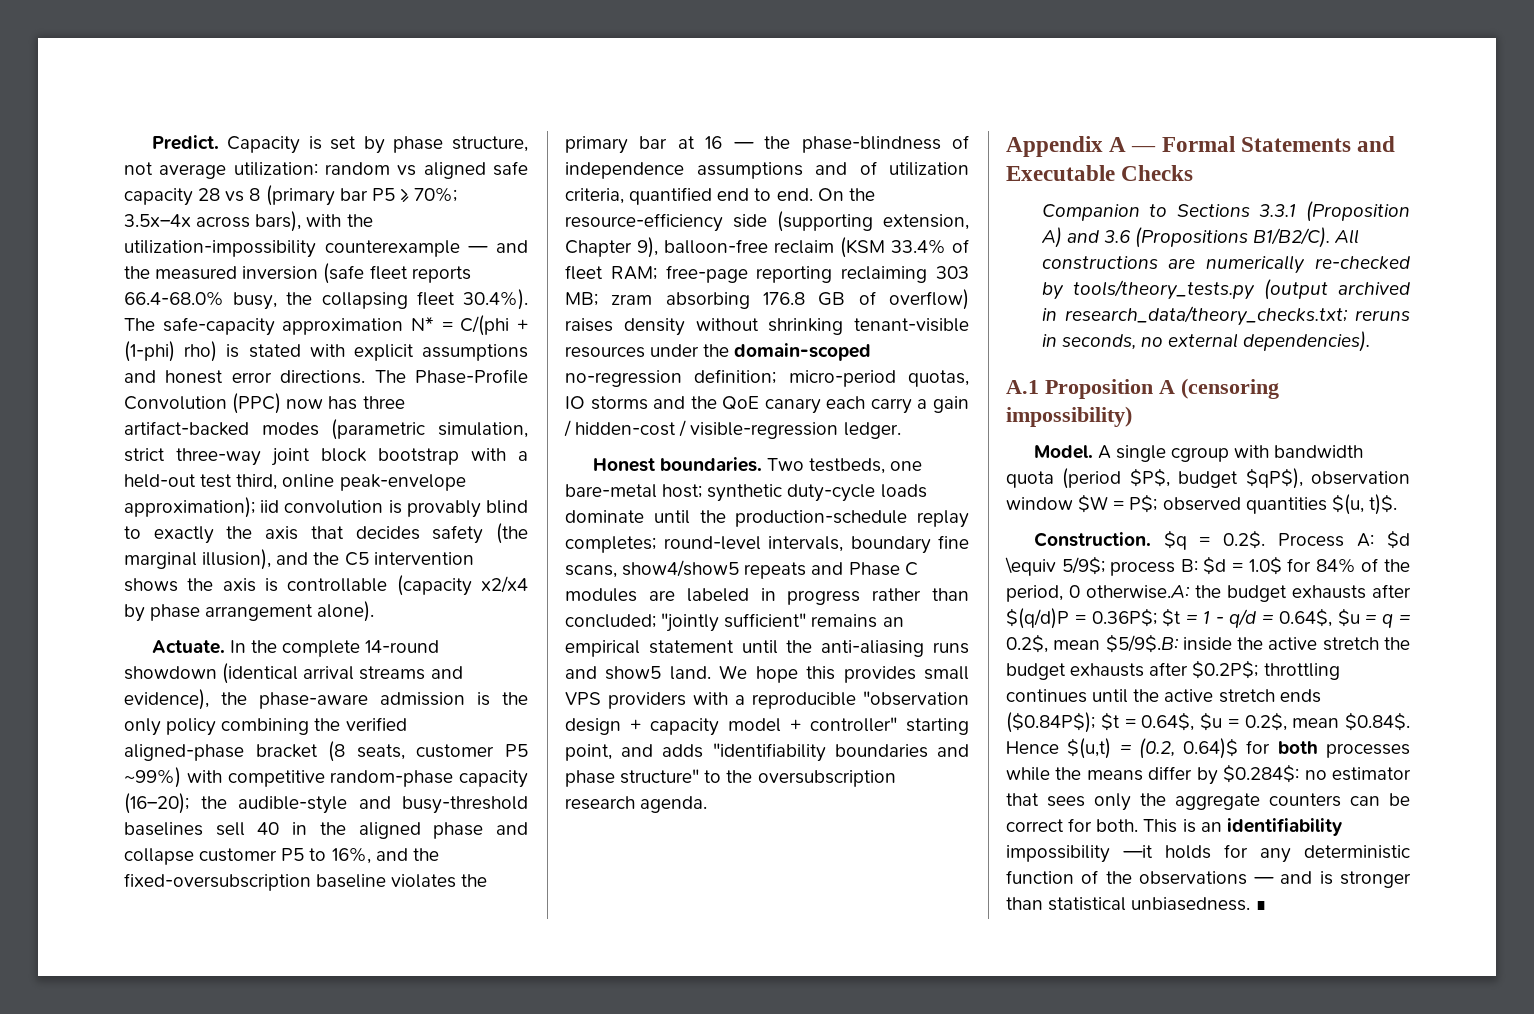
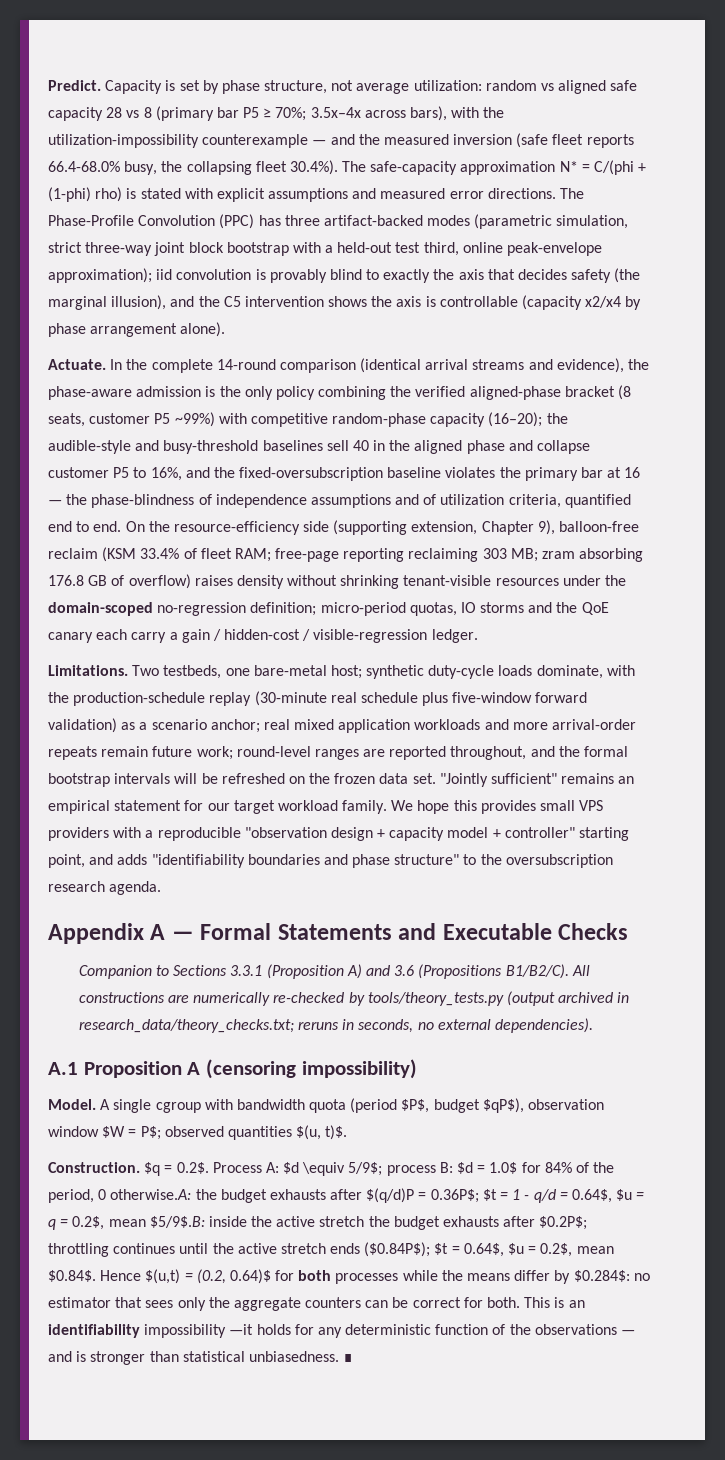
- Capacity is set by phase structure, not average utilization: random vs aligned safe capacity 28 vs 8 (primary bar P5 ≥ 70%; 3.5x–4x across bars), with the utilization-impossibility counterexample — and the measured inversion (safe fleet reports 66.4-68.0% busy, the collapsing fleet 30.4%). The safe-capacity approximation N* = C/(phi + (1-phi) rho) is stated with explicit assumptions and honest error directions.
+ Capacity is set by phase structure, not average utilization: random vs aligned safe capacity 28 vs 8 (primary bar P5 ≥ 70%; 3.5x–4x across bars), with the utilization-impossibility counterexample — and the measured inversion (safe fleet reports 66.4-68.0% busy, the collapsing fleet 30.4%). The safe-capacity approximation N* = C/(phi + (1-phi) rho) is stated with explicit assumptions and measured error directions.
- The Phase-Profile Convolution (PPC) now has three artifact-backed modes (parametric simulation, strict three-way joint block bootstrap with a held-out test third, online peak-envelope approximation); iid convolution is provably blind to exactly the axis that decides safety (the marginal illusion), and the C5 intervention shows the axis is controllable (capacity x2/x4 by phase arrangement alone).
+ The Phase-Profile Convolution (PPC) has three artifact-backed modes (parametric simulation, strict three-way joint block bootstrap with a held-out test third, online peak-envelope approximation); iid convolution is provably blind to exactly the axis that decides safety (the marginal illusion), and the C5 intervention shows the axis is controllable (capacity x2/x4 by phase arrangement alone).
- In the complete 14-round showdown (identical arrival streams and evidence), the phase-aware admission is the only policy combining the verified aligned-phase bracket (8 seats, customer P5 ~99%) with competitive random-phase capacity (16–20);
+ In the complete 14-round comparison (identical arrival streams and evidence), the phase-aware admission is the only policy combining the verified aligned-phase bracket (8 seats, customer P5 ~99%) with competitive random-phase capacity (16–20);
- Honest boundaries.
+ Limitations.
- Two testbeds, one bare-metal host; synthetic duty-cycle loads dominate until the production-schedule replay completes; round-level intervals, boundary fine scans, show4/show5 repeats and Phase C modules are labeled in progress rather than concluded; "jointly sufficient" remains an empirical statement until the anti-aliasing runs and show5 land.
+ Two testbeds, one bare-metal host; synthetic duty-cycle loads dominate, with the production-schedule replay (30-minute real schedule plus five-window forward validation) as a scenario anchor; real mixed application workloads and more arrival-order repeats remain future work; round-level ranges are reported throughout, and the formal bootstrap intervals will be refreshed on the frozen data set. "Jointly sufficient" remains an empirical statement for our target workload family.

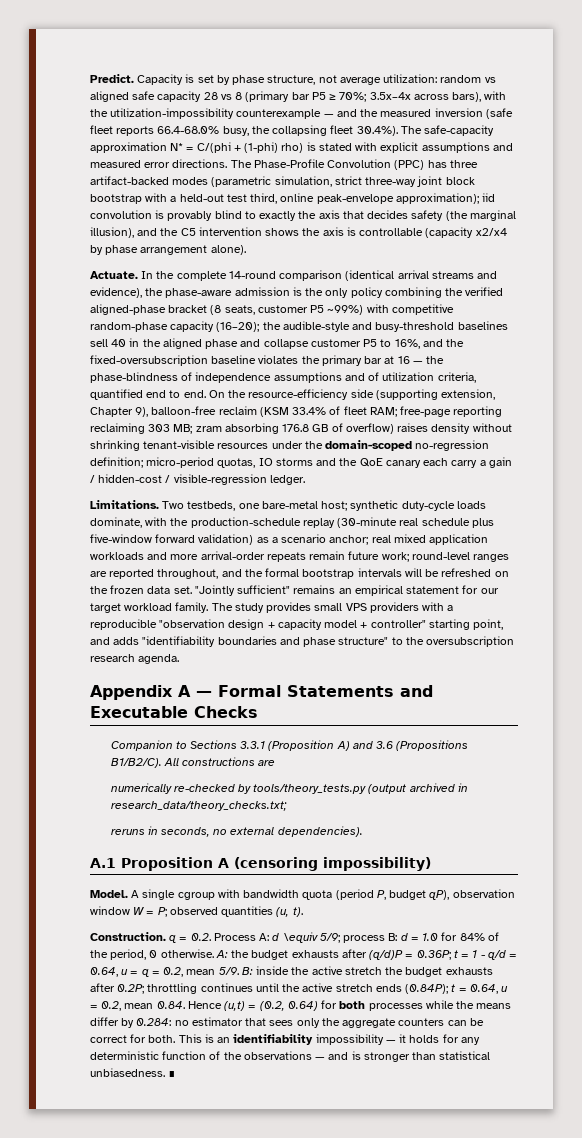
- We hope this provides small VPS providers with a reproducible "observation design + capacity model + controller" starting point, and adds "identifiability boundaries and phase structure" to the oversubscription research agenda.
+ The study provides small VPS providers with a reproducible "observation design + capacity model + controller" starting point, and adds "identifiability boundaries and phase structure" to the oversubscription research agenda.
- All constructions are numerically re-checked by tools/theory_tests.py (output archived in research_data/theory_checks.txt; reruns in seconds, no external dependencies).
+ All constructions are
+ numerically re-checked by tools/theory_tests.py (output archived in research_data/theory_checks.txt;
+ reruns in seconds, no external dependencies).
- A single cgroup with bandwidth quota (period $P$, budget $qP$), observation window $W = P$; observed quantities $(u, t)$.
- Construction. $q = 0.2$. Process A: $d \equiv 5/9$; process B: $d = 1.0$ for 84% of the period, 0 otherwise.A: the budget exhausts after $(q/d)P = 0.36P$; $t = 1 - q/d = 0.64$, $u = q = 0.2$, mean $5/9$.B: inside the active stretch the budget exhausts after $0.2P$; throttling continues until the active stretch ends ($0.84P$); $t = 0.64$, $u = 0.2$, mean $0.84$. Hence $(u,t) = (0.2, 0.64)$ for both processes while the means differ by $0.284$: no estimator that sees only the aggregate counters can be correct for both.
+ A single cgroup with bandwidth quota (period P, budget qP), observation window W = P; observed quantities (u, t).
+ Construction. q = 0.2. Process A: d \equiv 5/9; process B: d = 1.0 for 84% of the period, 0 otherwise. A: the budget exhausts after (q/d)P = 0.36P; t = 1 - q/d = 0.64, u = q = 0.2, mean 5/9. B: inside the active stretch the budget exhausts after 0.2P; throttling continues until the active stretch ends (0.84P); t = 0.64, u = 0.2, mean 0.84. Hence (u,t) = (0.2, 0.64) for both processes while the means differ by 0.284: no estimator that sees only the aggregate counters can be correct for both.
- This is an identifiability impossibility —it holds for any deterministic function of the observations — and is stronger than statistical unbiasedness.
+ This is an identifiability impossibility — it holds for any deterministic function of the observations — and is stronger than statistical unbiasedness.

